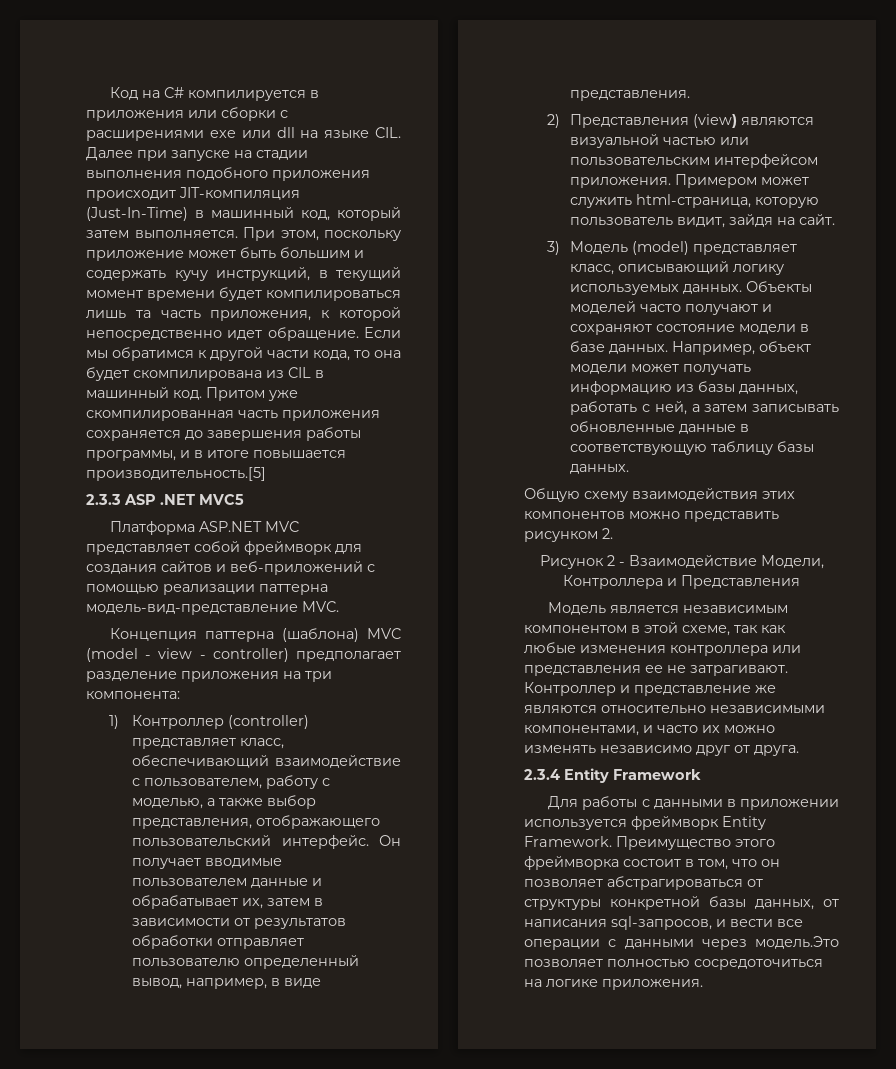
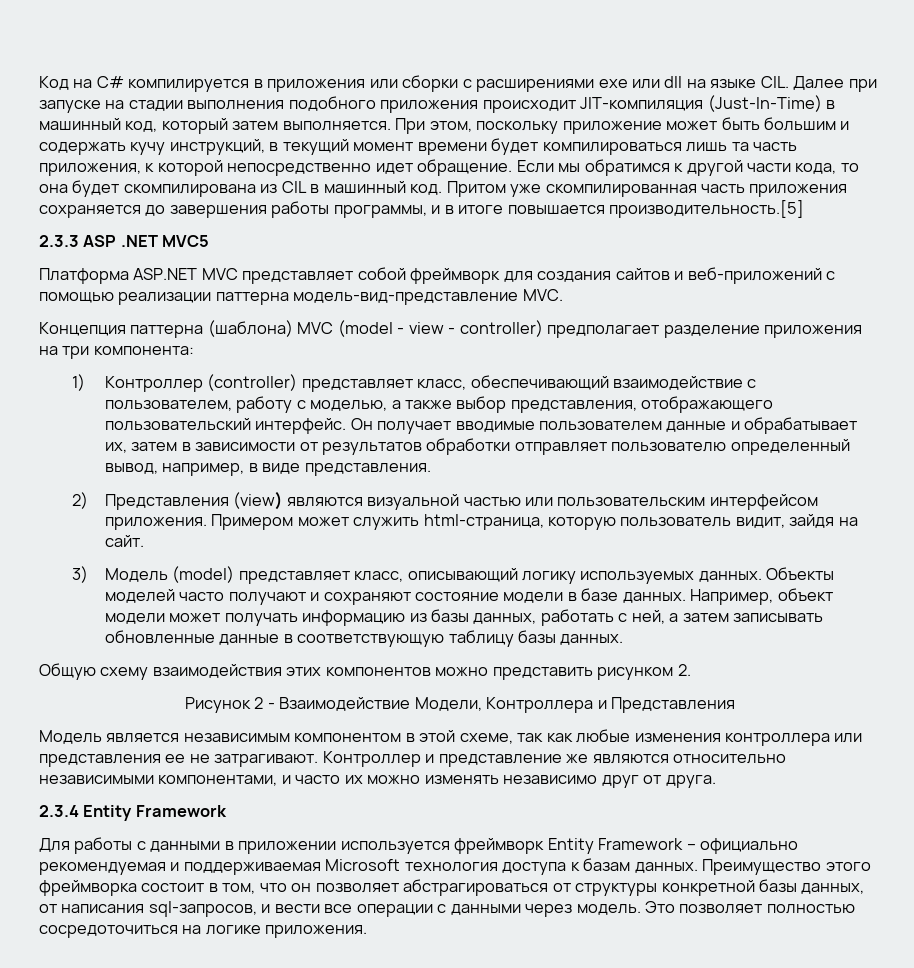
- Для работы с данными в приложении используется фреймворк Entity Framework.
+ Для работы с данными в приложении используется фреймворк Entity Framework – официально рекомендуемая и поддерживаемая Microsoft технология доступа к базам данных.
- Преимущество этого фреймворка состоит в том, что он позволяет абстрагироваться от структуры конкретной базы данных, от написания sql-запросов, и вести все операции с данными через модель.Это позволяет полностью сосредоточиться на логике приложения.
+ Преимущество этого фреймворка состоит в том, что он позволяет абстрагироваться от структуры конкретной базы данных, от написания sql-запросов, и вести все операции с данными через модель. Это позволяет полностью сосредоточиться на логике приложения.

